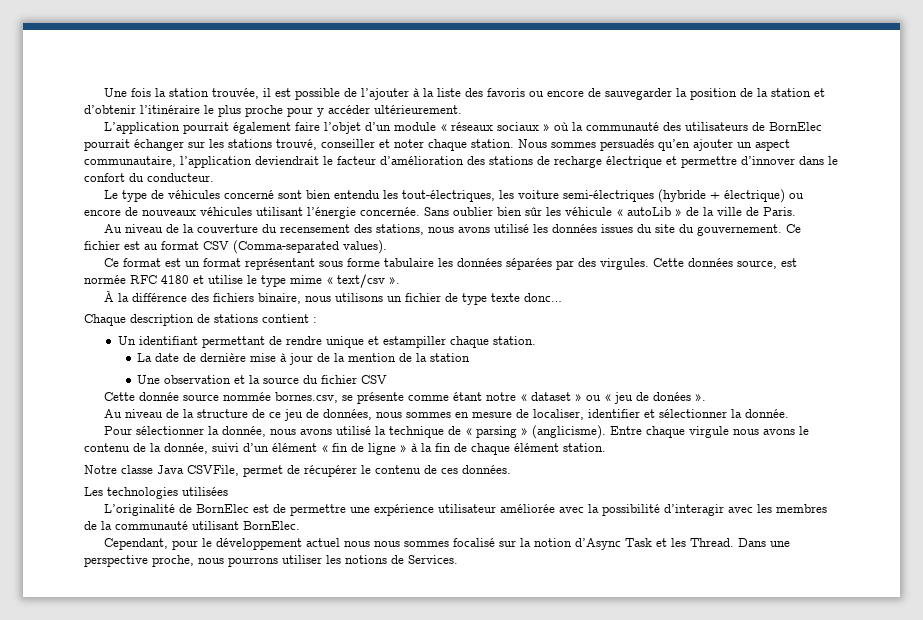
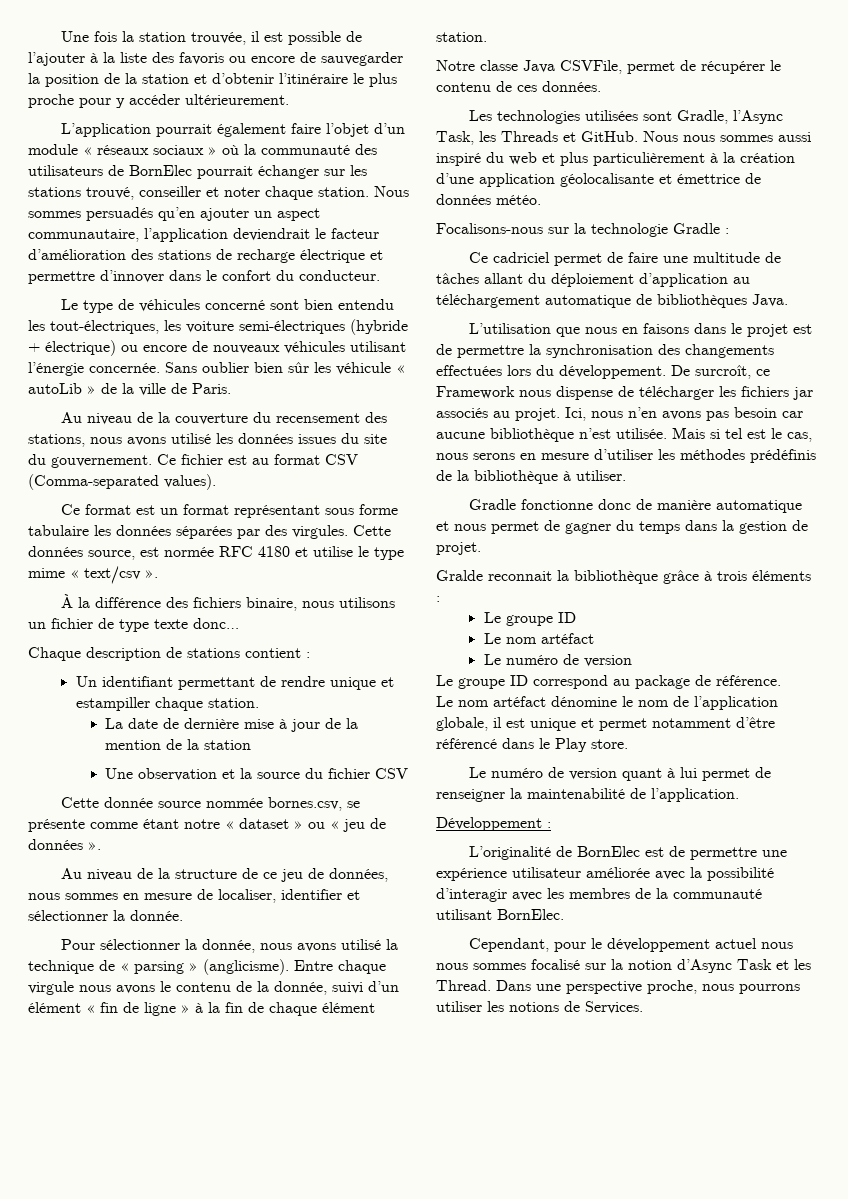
- Cette donnée source nommée bornes.csv, se présente comme étant notre « dataset » ou « jeu de donées ».
+ Cette donnée source nommée bornes.csv, se présente comme étant notre « dataset » ou « jeu de données ».
- Les technologies utilisées
+ Les technologies utilisées sont Gradle, l’Async Task, les Threads et GitHub. Nous nous sommes aussi inspiré du web et plus particulièrement à la création d’une application géolocalisante et émettrice de données météo.
+ Focalisons-nous sur la technologie Gradle :
+ Ce cadriciel permet de faire une multitude de tâches allant du déploiement d’application au téléchargement automatique de bibliothèques Java.
+ L’utilisation que nous en faisons dans le projet est de permettre la synchronisation des changements effectuées lors du développement. De surcroît, ce Framework nous dispense de télécharger les fichiers jar associés au projet. Ici, nous n’en avons pas besoin car aucune bibliothèque n’est utilisée. Mais si tel est le cas, nous serons en mesure d’utiliser les méthodes prédéfinis de la bibliothèque à utiliser.
+ Gradle fonctionne donc de manière automatique et nous permet de gagner du temps dans la gestion de projet.
+ Gralde reconnait la bibliothèque grâce à trois éléments :
+ Le groupe ID
+ Le nom artéfact
+ Le numéro de version
+ Le groupe ID correspond au package de référence.
+ Le nom artéfact dénomine le nom de l’application globale, il est unique et permet notamment d’être référencé dans le Play store.
+ Le numéro de version quant à lui permet de renseigner la maintenabilité de l’application.
+ Développement :

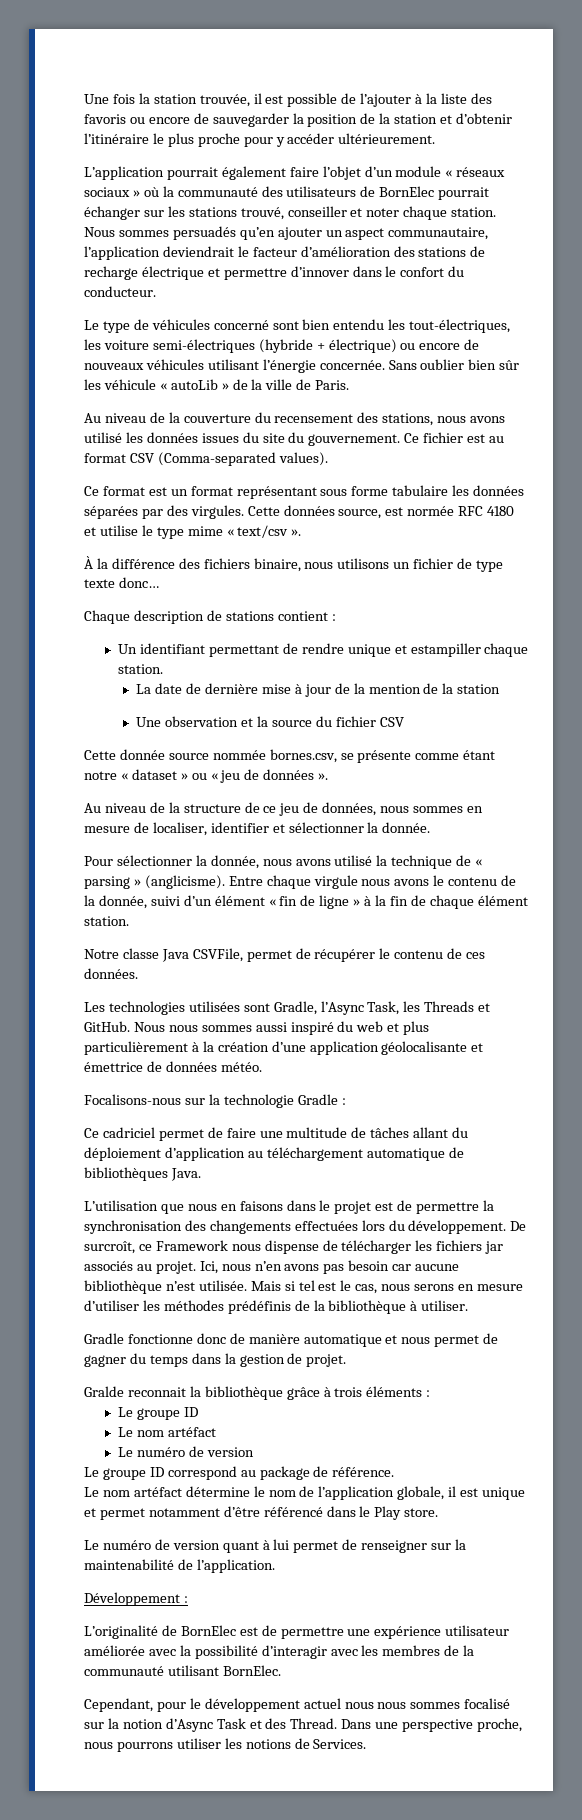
- Le nom artéfact dénomine le nom de l’application globale, il est unique et permet notamment d’être référencé dans le Play store.
+ Le nom artéfact détermine le nom de l’application globale, il est unique et permet notamment d’être référencé dans le Play store.
- Le numéro de version quant à lui permet de renseigner la maintenabilité de l’application.
+ Le numéro de version quant à lui permet de renseigner sur la maintenabilité de l’application.
- Cependant, pour le développement actuel nous nous sommes focalisé sur la notion d’Async Task et les Thread.
+ Cependant, pour le développement actuel nous nous sommes focalisé sur la notion d’Async Task et des Thread.

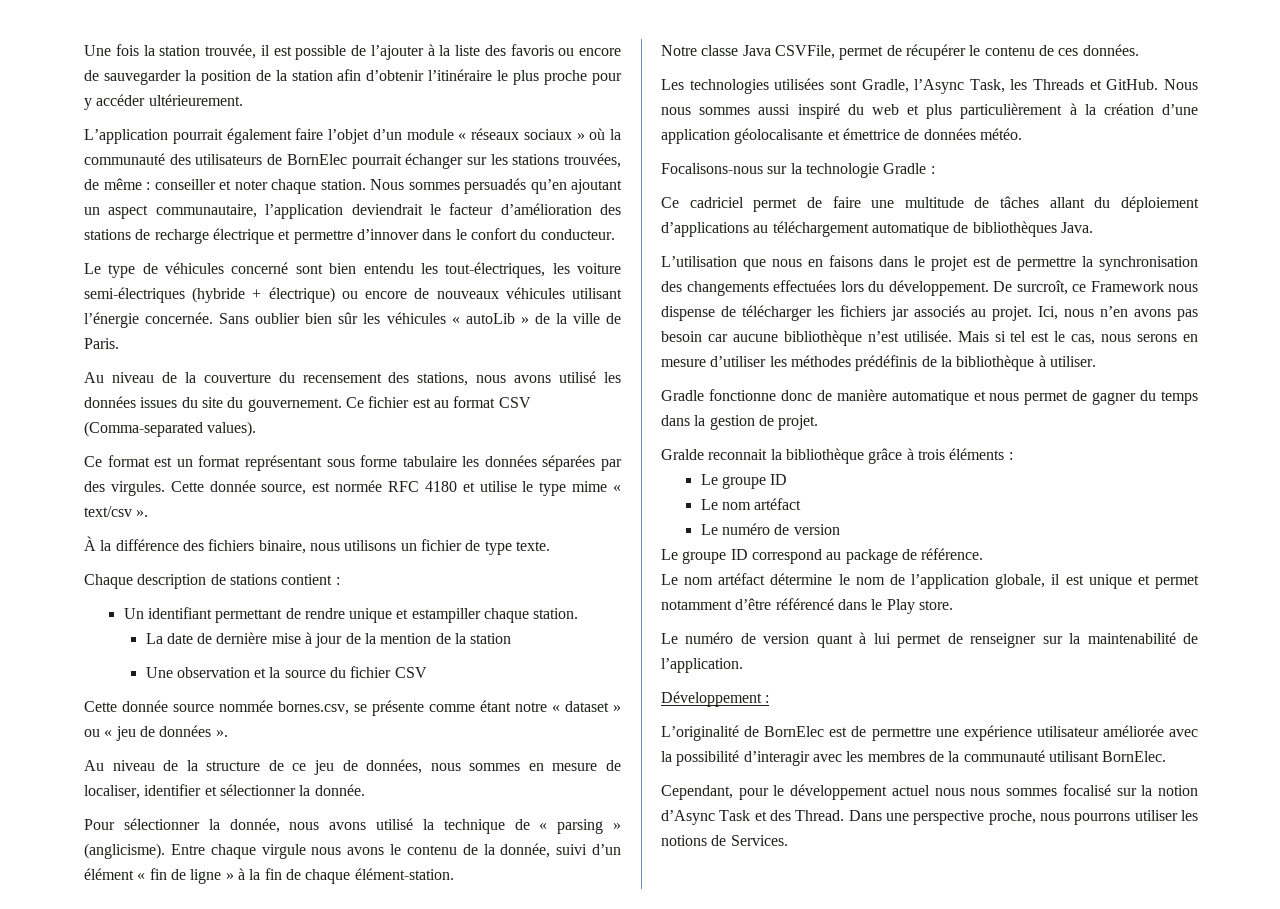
- Une fois la station trouvée, il est possible de l’ajouter à la liste des favoris ou encore de sauvegarder la position de la station et d’obtenir l’itinéraire le plus proche pour y accéder ultérieurement.
+ Une fois la station trouvée, il est possible de l’ajouter à la liste des favoris ou encore de sauvegarder la position de la station afin d’obtenir l’itinéraire le plus proche pour y accéder ultérieurement.
- L’application pourrait également faire l’objet d’un module « réseaux sociaux » où la communauté des utilisateurs de BornElec pourrait échanger sur les stations trouvé, conseiller et noter chaque station.
+ L’application pourrait également faire l’objet d’un module « réseaux sociaux » où la communauté des utilisateurs de BornElec pourrait échanger sur les stations trouvées, de même : conseiller et noter chaque station.
- Nous sommes persuadés qu’en ajouter un aspect communautaire, l’application deviendrait le facteur d’amélioration des stations de recharge électrique et permettre d’innover dans le confort du conducteur.
+ Nous sommes persuadés qu’en ajoutant un aspect communautaire, l’application deviendrait le facteur d’amélioration des stations de recharge électrique et permettre d’innover dans le confort du conducteur.
- Sans oublier bien sûr les véhicule « autoLib » de la ville de Paris.
+ Sans oublier bien sûr les véhicules « autoLib » de la ville de Paris.
- Cette données source, est normée RFC 4180 et utilise le type mime « text/csv ».
+ Cette donnée source, est normée RFC 4180 et utilise le type mime « text/csv ».
- À la différence des fichiers binaire, nous utilisons un fichier de type texte donc…
+ À la différence des fichiers binaire, nous utilisons un fichier de type texte.
- Entre chaque virgule nous avons le contenu de la donnée, suivi d’un élément « fin de ligne » à la fin de chaque élément station.
+ Entre chaque virgule nous avons le contenu de la donnée, suivi d’un élément « fin de ligne » à la fin de chaque élément-station.
- Ce cadriciel permet de faire une multitude de tâches allant du déploiement d’application au téléchargement automatique de bibliothèques Java.
+ Ce cadriciel permet de faire une multitude de tâches allant du déploiement d’applications au téléchargement automatique de bibliothèques Java.

